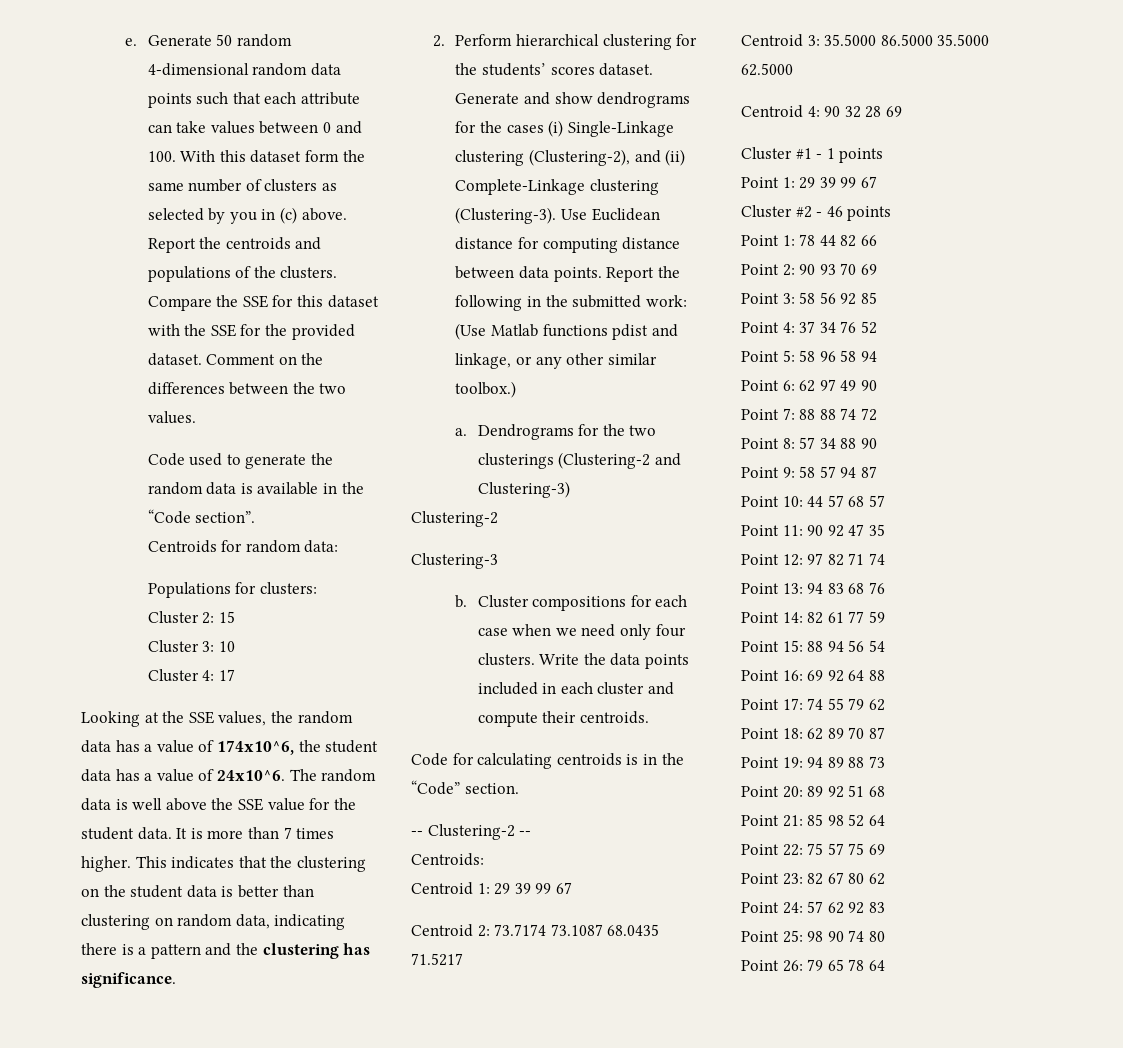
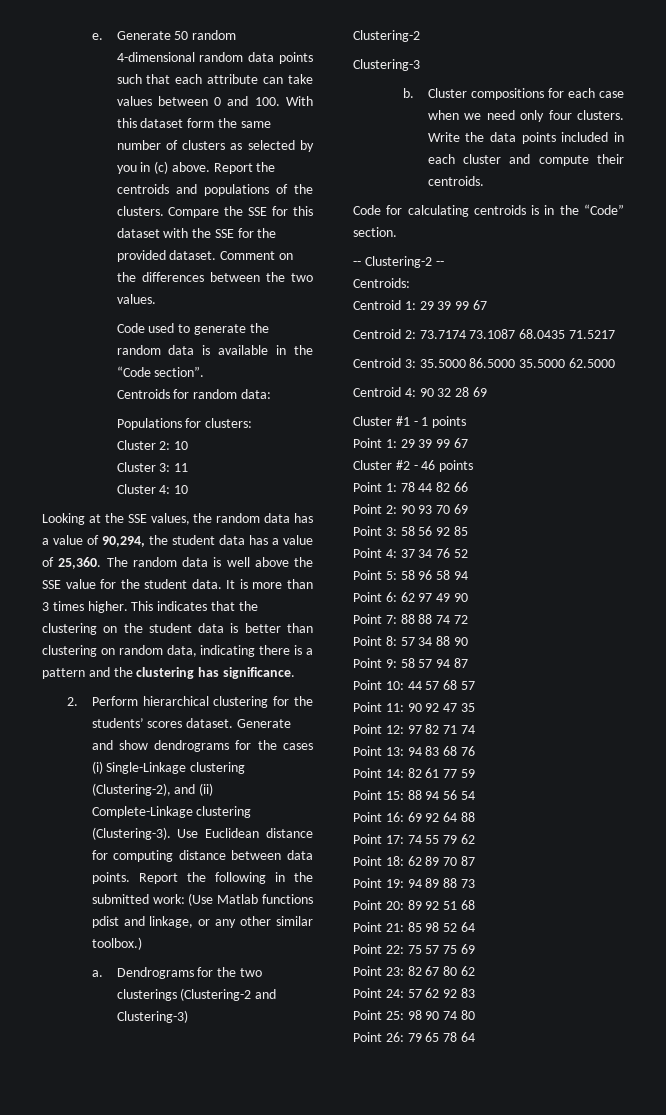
- Cluster 2: 15
+ Cluster 2: 10
- Cluster 3: 10
+ Cluster 3: 11
- Cluster 4: 17
+ Cluster 4: 10
- Looking at the SSE values, the random data has a value of 174x10^6, the student data has a value of 24x10^6.
+ Looking at the SSE values, the random data has a value of 90,294, the student data has a value of 25,360.
- It is more than 7 times higher.
+ It is more than 3 times higher.

